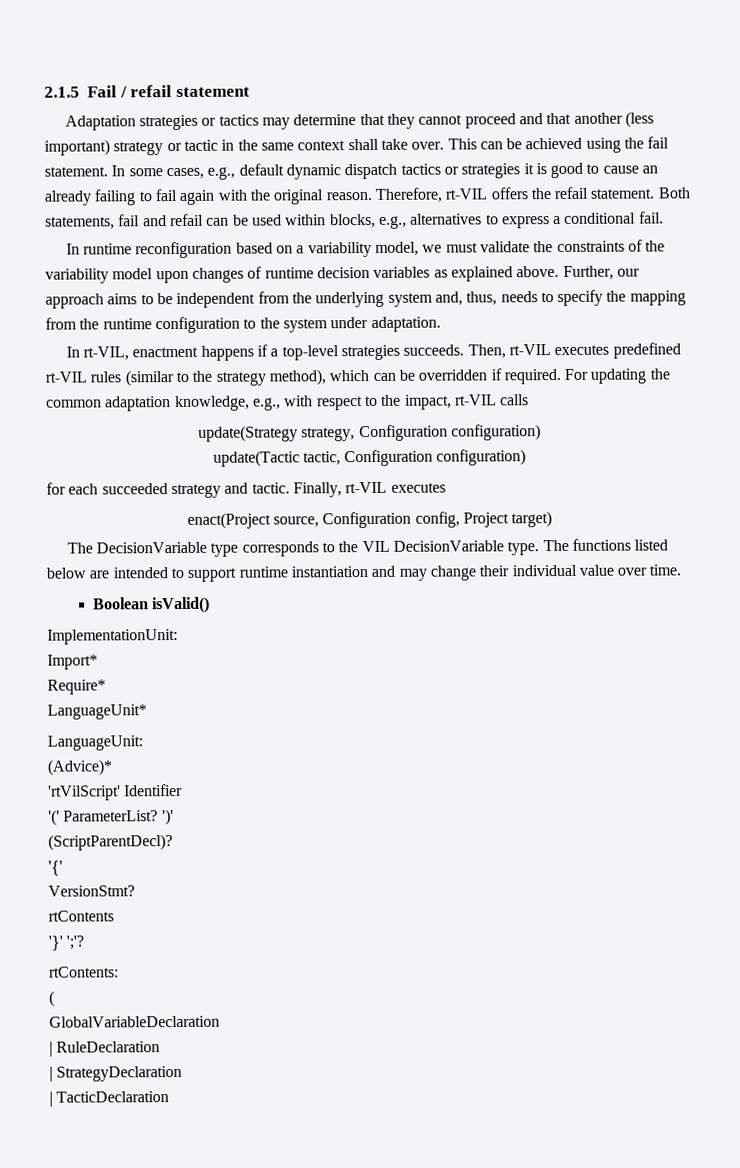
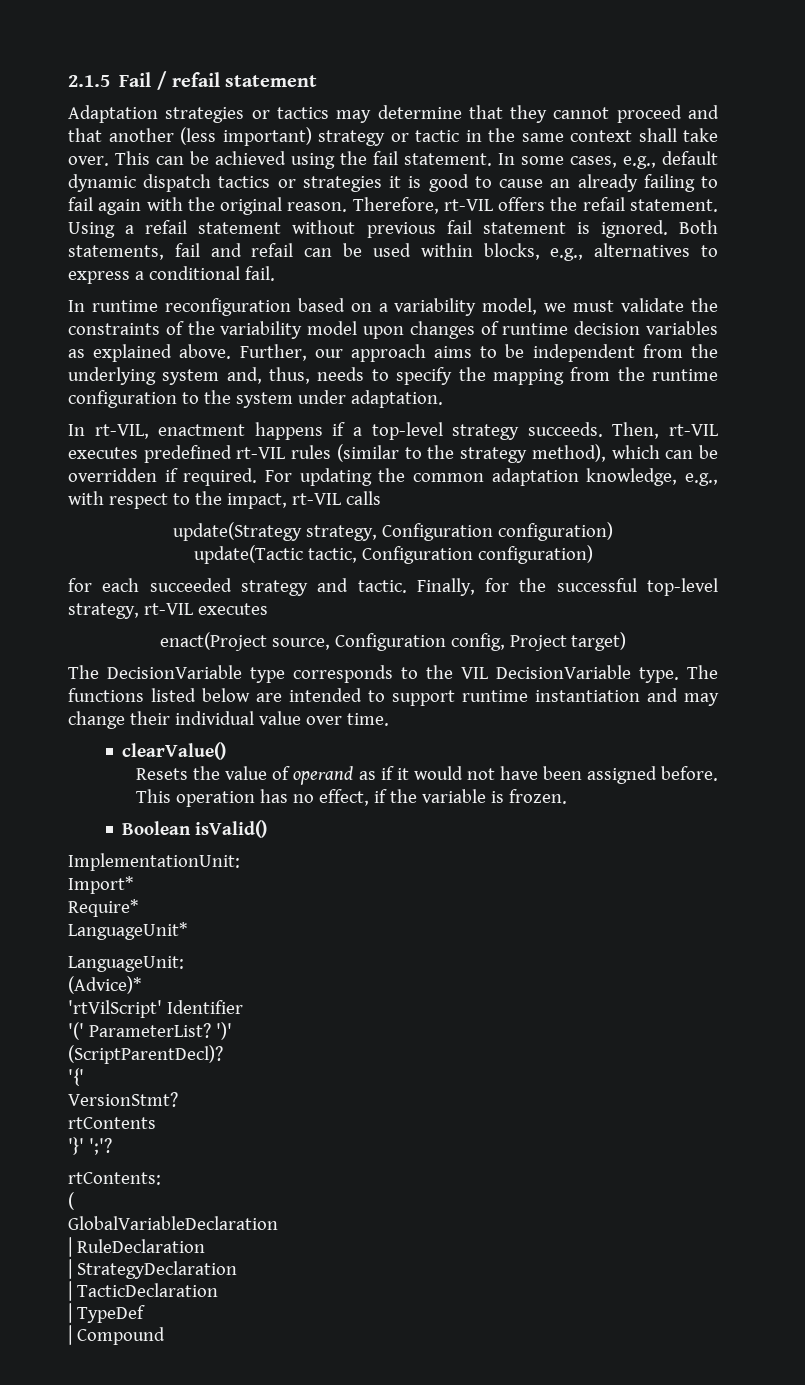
+ Using a refail statement without previous fail statement is ignored.
- In rt-VIL, enactment happens if a top-level strategies succeeds.
+ In rt-VIL, enactment happens if a top-level strategy succeeds.
- Finally, rt-VIL executes
+ Finally, for the successful top-level strategy, rt-VIL executes
+ clearValue()
+ Resets the value of operand as if it would not have been assigned before. This operation has no effect, if the variable is frozen.
+ | TypeDef
+ | Compound

